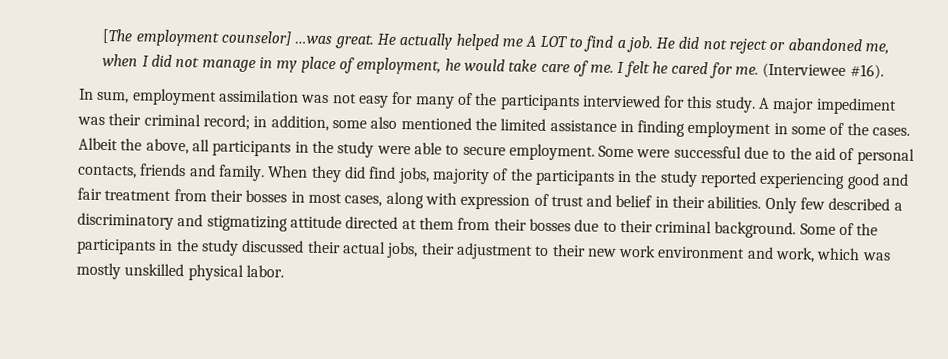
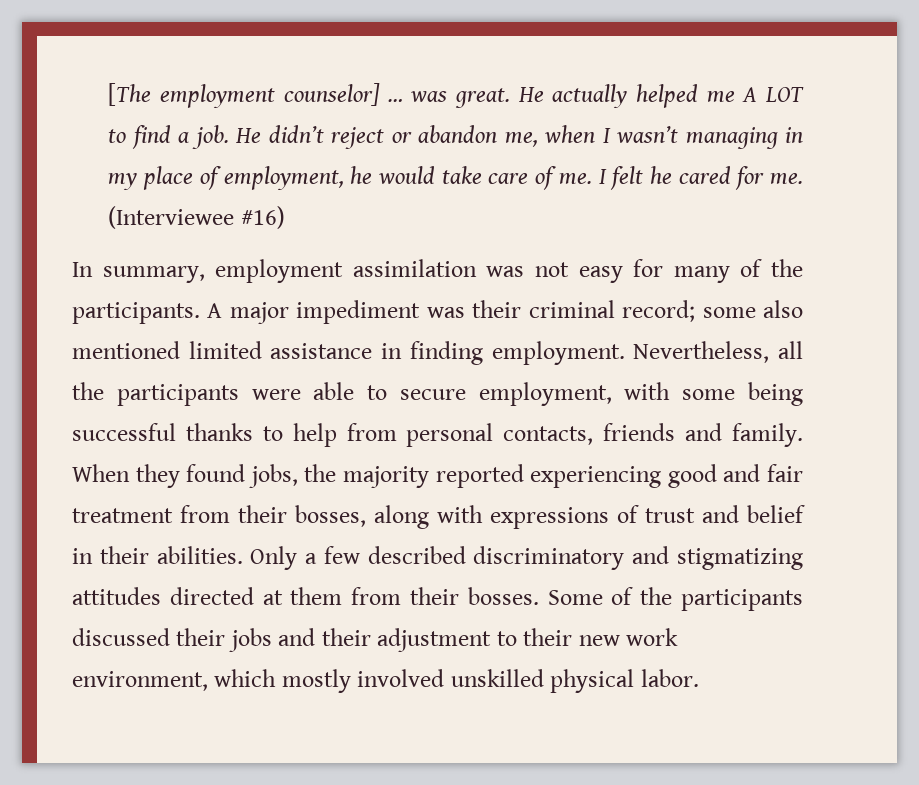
- [The employment counselor] …was great.
+ [The employment counselor] … was great.
- He did not reject or abandoned me, when I did not manage in my place of employment, he would take care of me.
+ He didn’t reject or abandon me, when I wasn’t managing in my place of employment, he would take care of me.
- (Interviewee #16).
+ (Interviewee #16)
- In sum, employment assimilation was not easy for many of the participants interviewed for this study.
+ In summary, employment assimilation was not easy for many of the participants.
- A major impediment was their criminal record; in addition, some also mentioned the limited assistance in finding employment in some of the cases. Albeit the above, all participants in the study were able to secure employment. Some were successful due to the aid of personal contacts, friends and family.
+ A major impediment was their criminal record; some also mentioned limited assistance in finding employment. Nevertheless, all the participants were able to secure employment, with some being successful thanks to help from personal contacts, friends and family.
- When they did find jobs, majority of the participants in the study reported experiencing good and fair treatment from their bosses in most cases, along with expression of trust and belief in their abilities.
+ When they found jobs, the majority reported experiencing good and fair treatment from their bosses, along with expressions of trust and belief in their abilities.
- Only few described a discriminatory and stigmatizing attitude directed at them from their bosses due to their criminal background. Some of the participants in the study discussed their actual jobs, their adjustment to their new work environment and work, which was mostly unskilled physical labor.
+ Only a few described discriminatory and stigmatizing attitudes directed at them from their bosses. Some of the participants discussed their jobs and their adjustment to their new work environment, which mostly involved unskilled physical labor.

